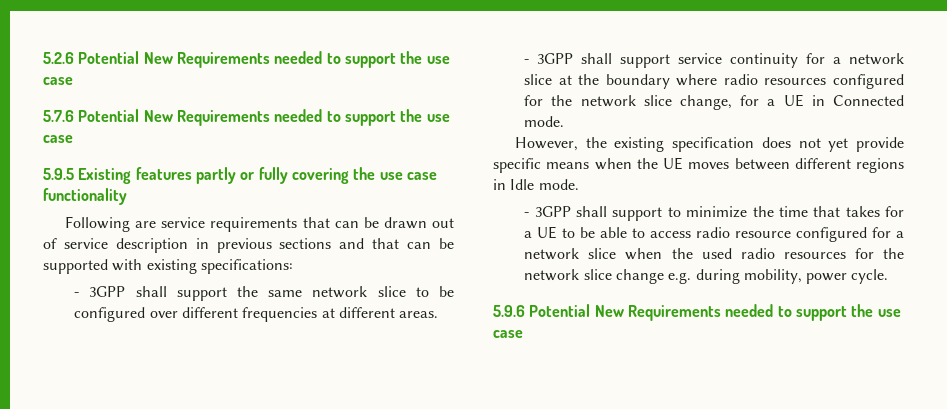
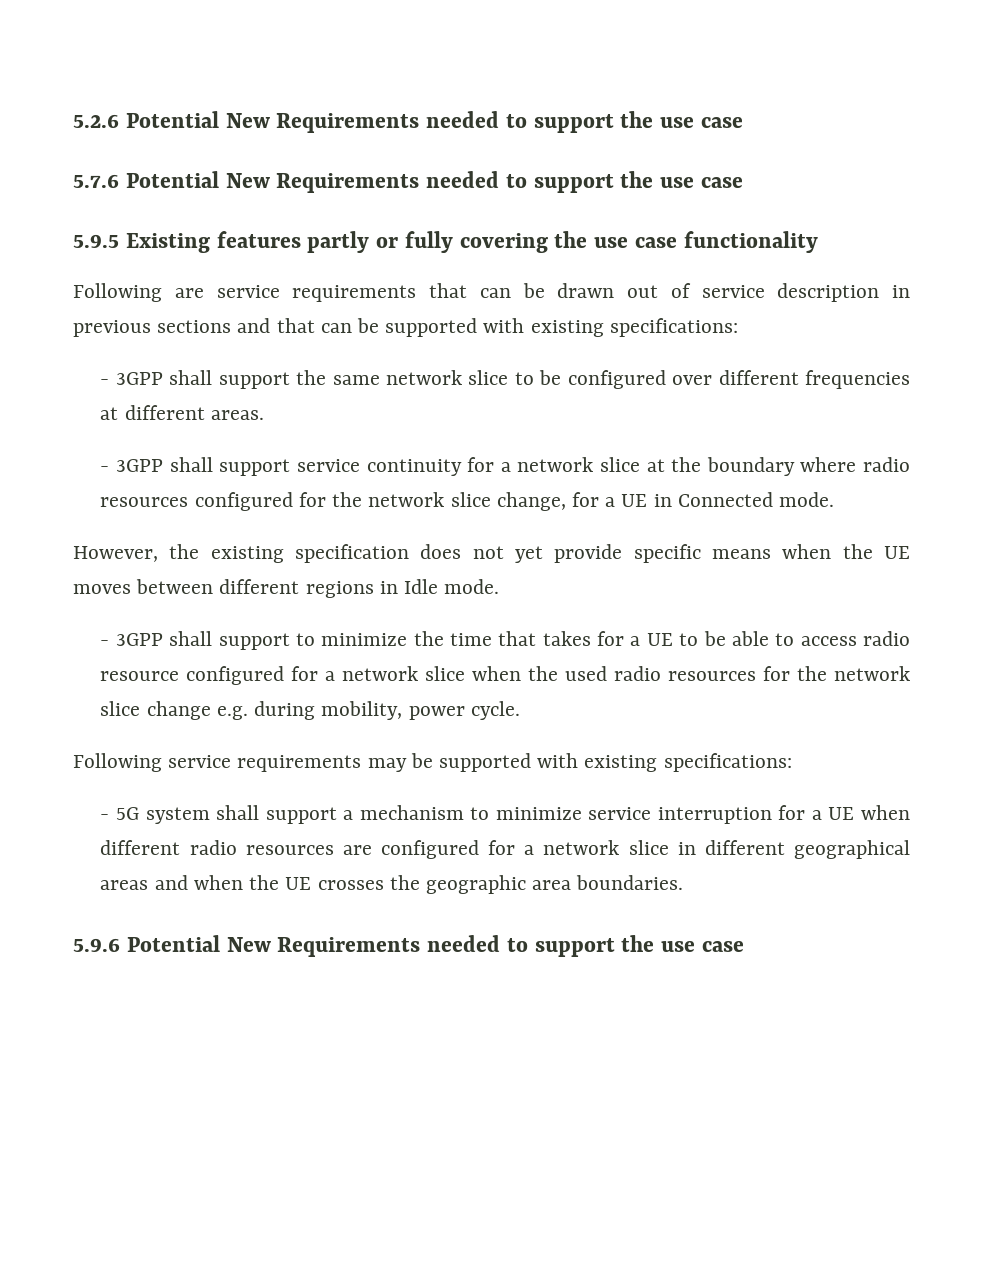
+ Following service requirements may be supported with existing specifications:
+ - 5G system shall support a mechanism to minimize service interruption for a UE when different radio resources are configured for a network slice in different geographical areas and when the UE crosses the geographic area boundaries.

